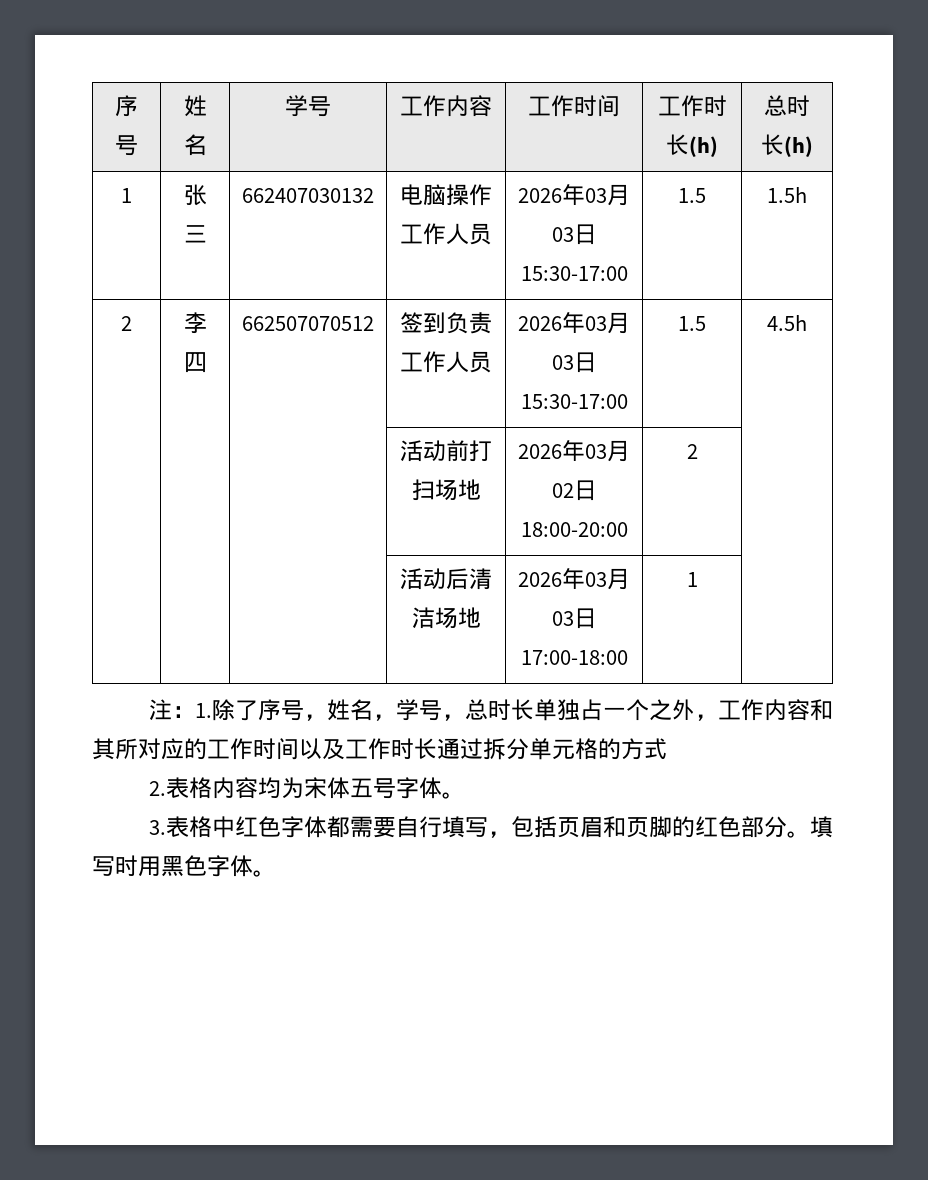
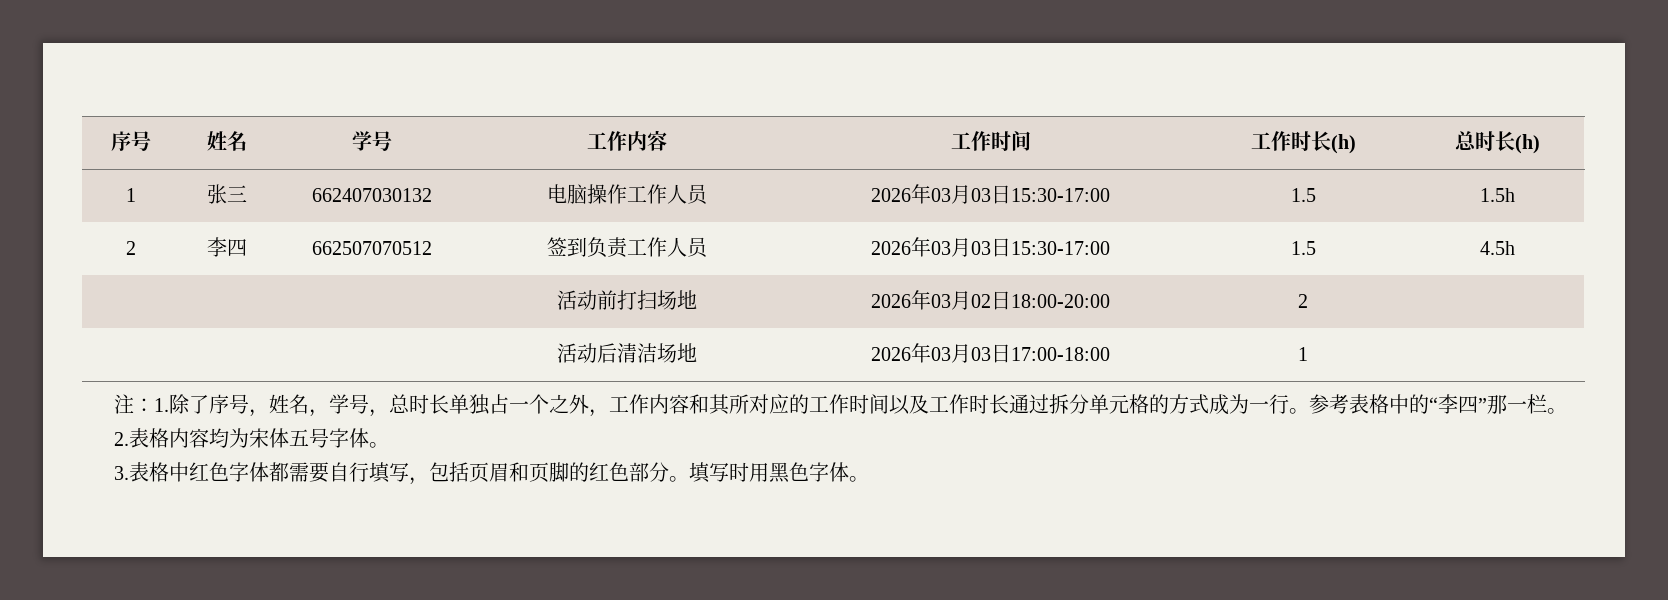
- 注：1.除了序号，姓名，学号，总时长单独占一个之外，工作内容和其所对应的工作时间以及工作时长通过拆分单元格的方式
+ 注：1.除了序号，姓名，学号，总时长单独占一个之外，工作内容和其所对应的工作时间以及工作时长通过拆分单元格的方式成为一行。参考表格中的“李四”那一栏。

